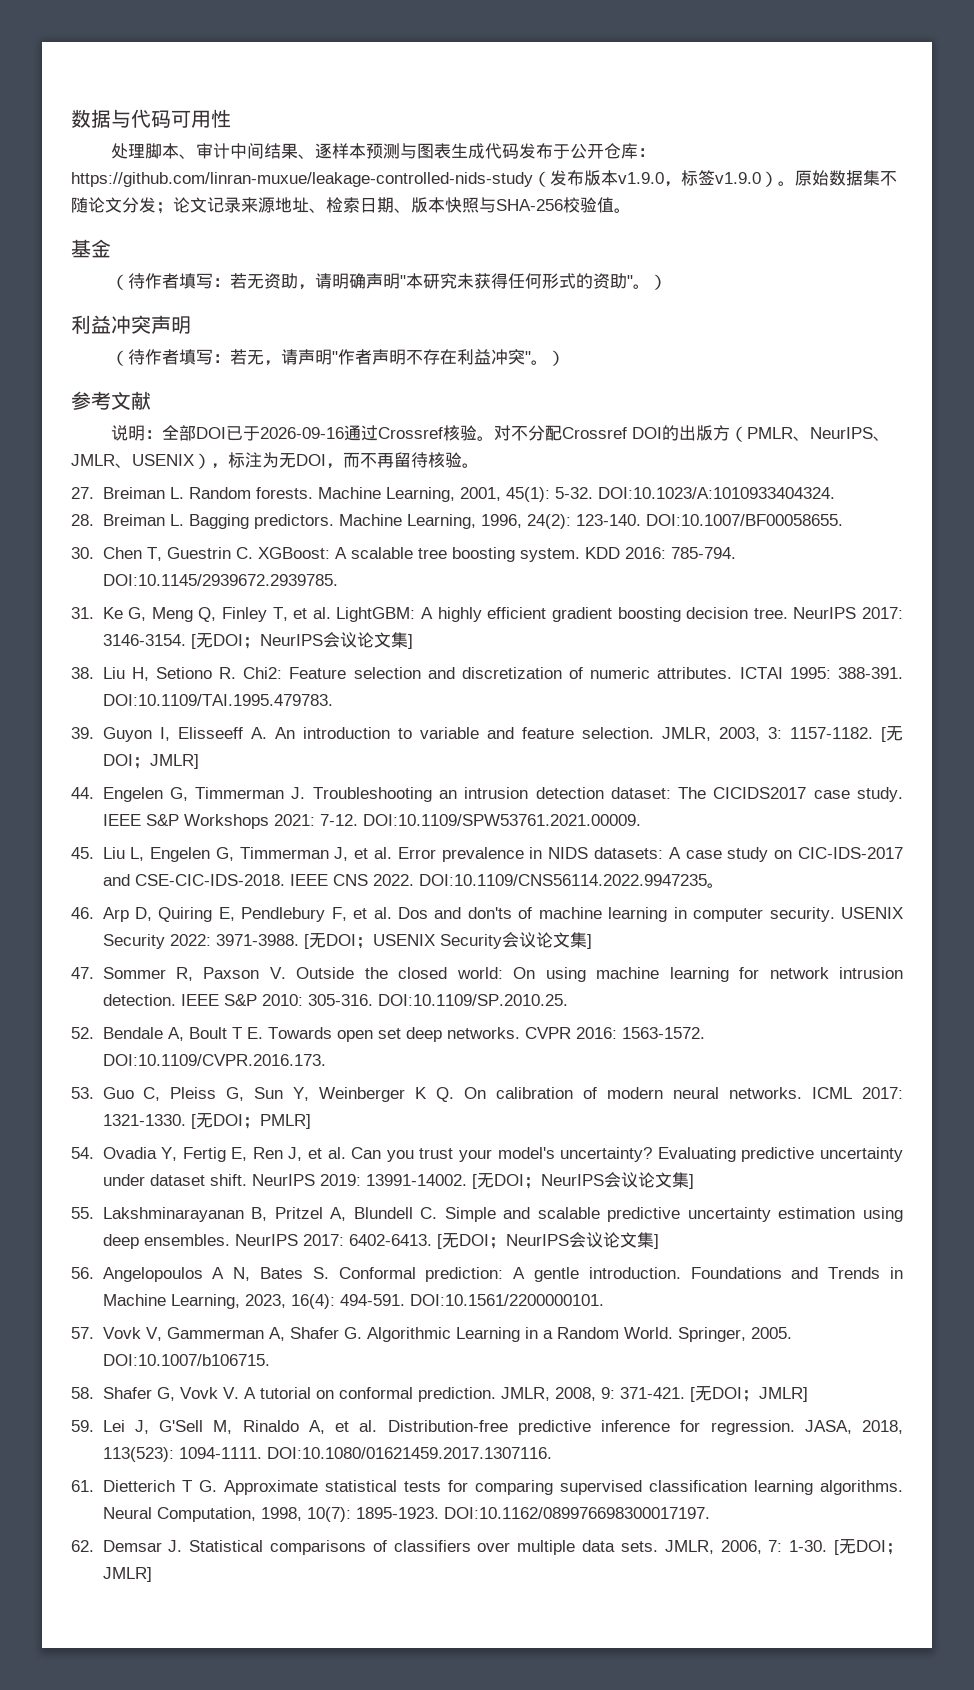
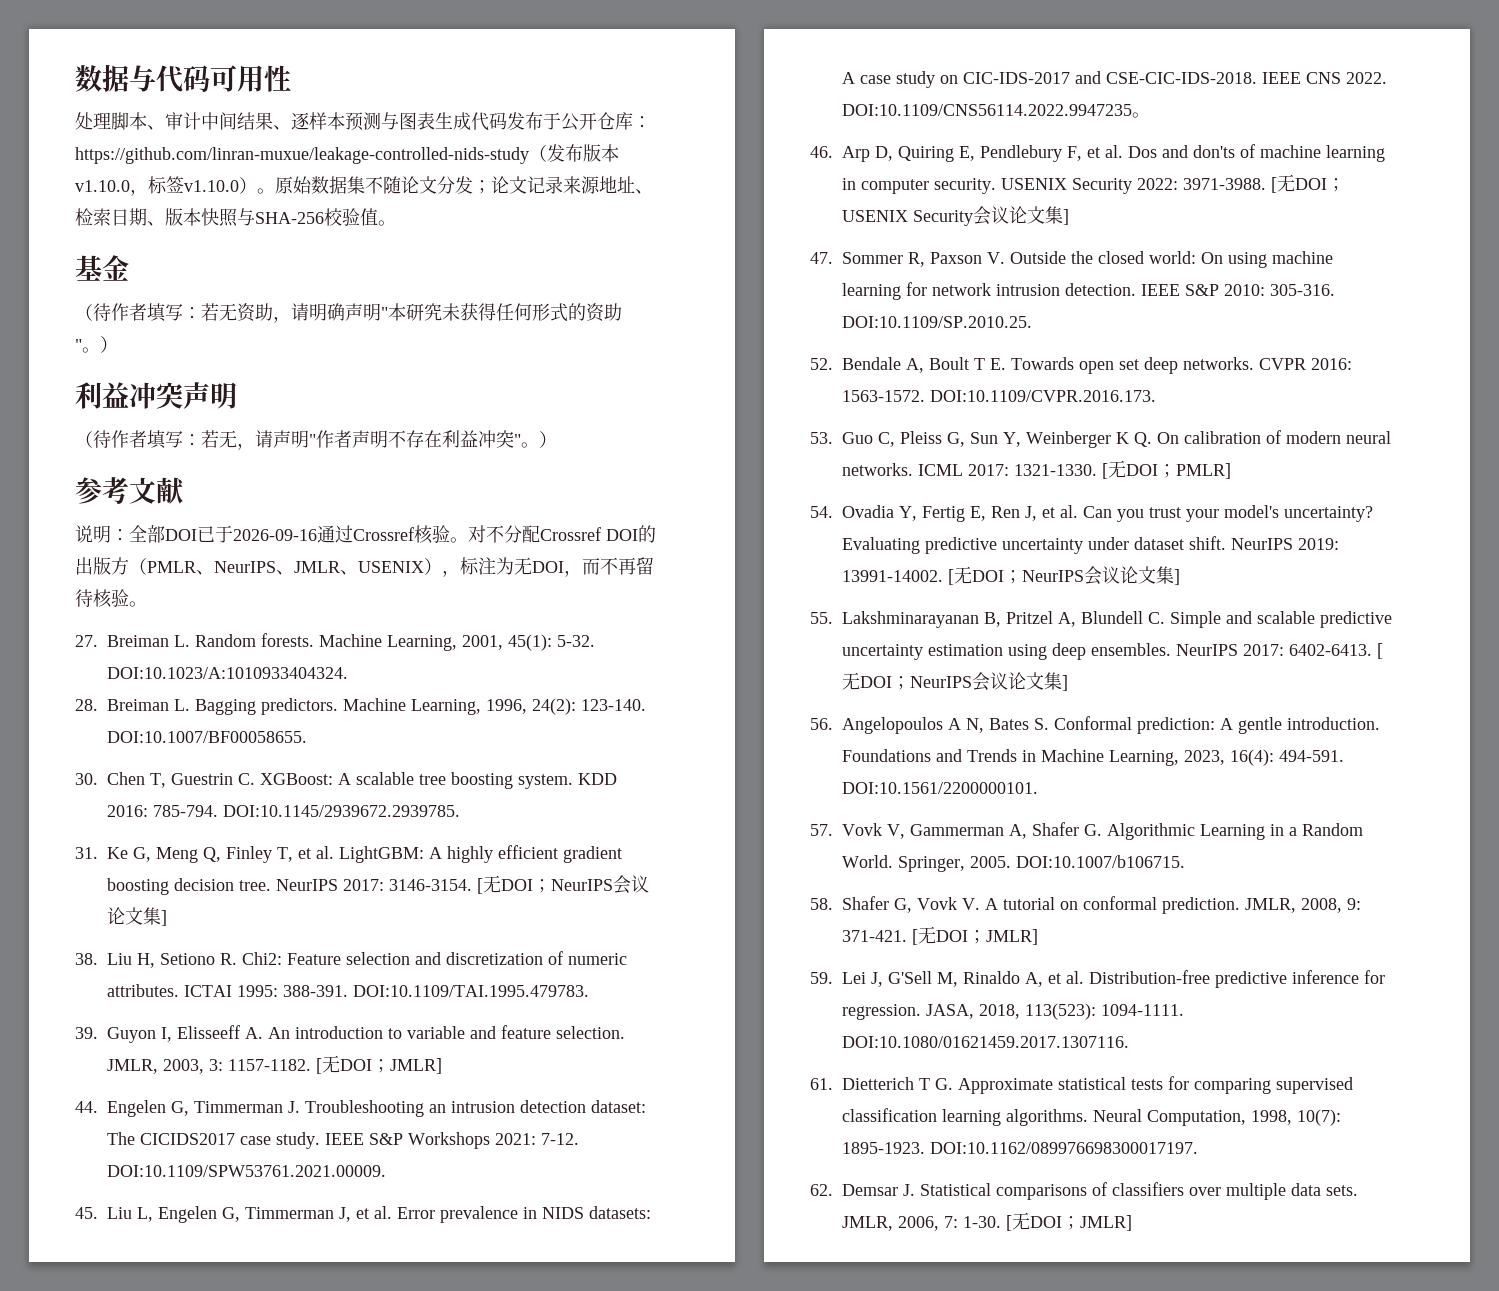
- 处理脚本、审计中间结果、逐样本预测与图表生成代码发布于公开仓库：https://github.com/linran-muxue/leakage-controlled-nids-study（发布版本v1.9.0，标签v1.9.0）。
+ 处理脚本、审计中间结果、逐样本预测与图表生成代码发布于公开仓库：https://github.com/linran-muxue/leakage-controlled-nids-study（发布版本v1.10.0，标签v1.10.0）。

